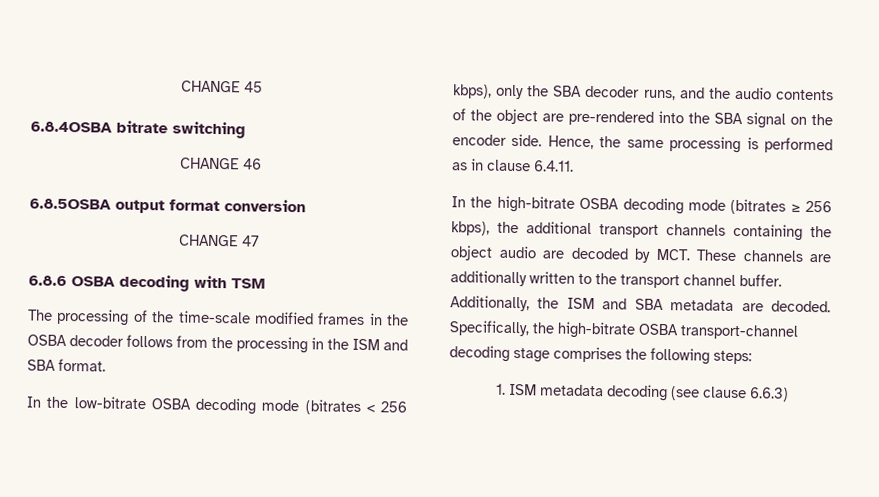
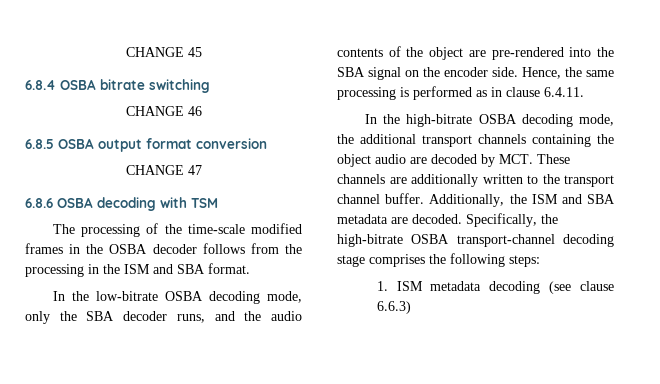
- 6.8.4OSBA bitrate switching
+ 6.8.4 OSBA bitrate switching
- 6.8.5OSBA output format conversion
+ 6.8.5 OSBA output format conversion
- In the low-bitrate OSBA decoding mode (bitrates < 256 kbps), only the SBA decoder runs, and the audio contents of the object are pre-rendered into the SBA signal on the encoder side.
+ In the low-bitrate OSBA decoding mode, only the SBA decoder runs, and the audio contents of the object are pre-rendered into the SBA signal on the encoder side.
- In the high-bitrate OSBA decoding mode (bitrates ≥ 256 kbps), the additional transport channels containing the object audio are decoded by MCT. These channels are additionally written to the transport channel buffer.
+ In the high-bitrate OSBA decoding mode, the additional transport channels containing the object audio are decoded by MCT. These channels are additionally written to the transport channel buffer.

